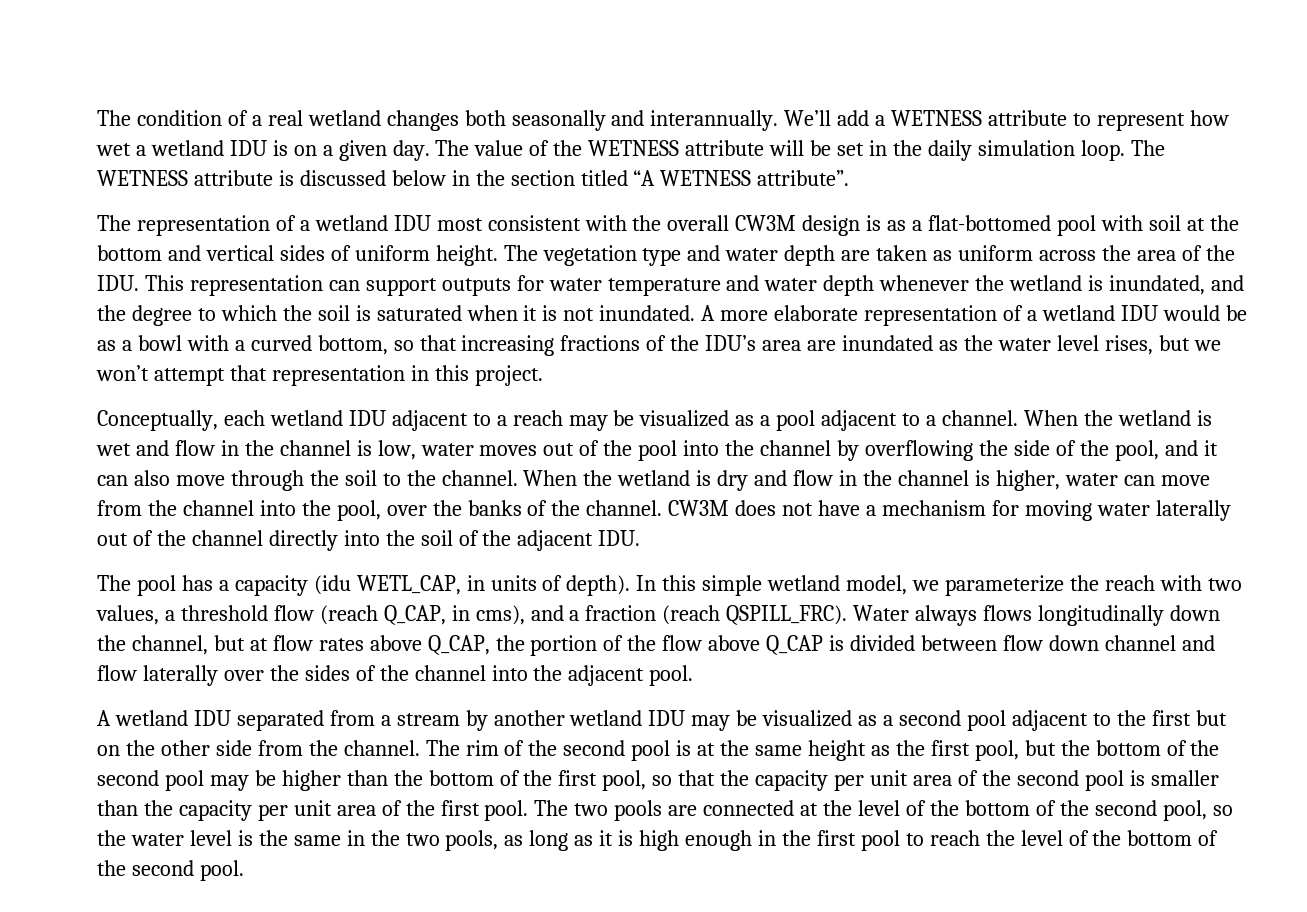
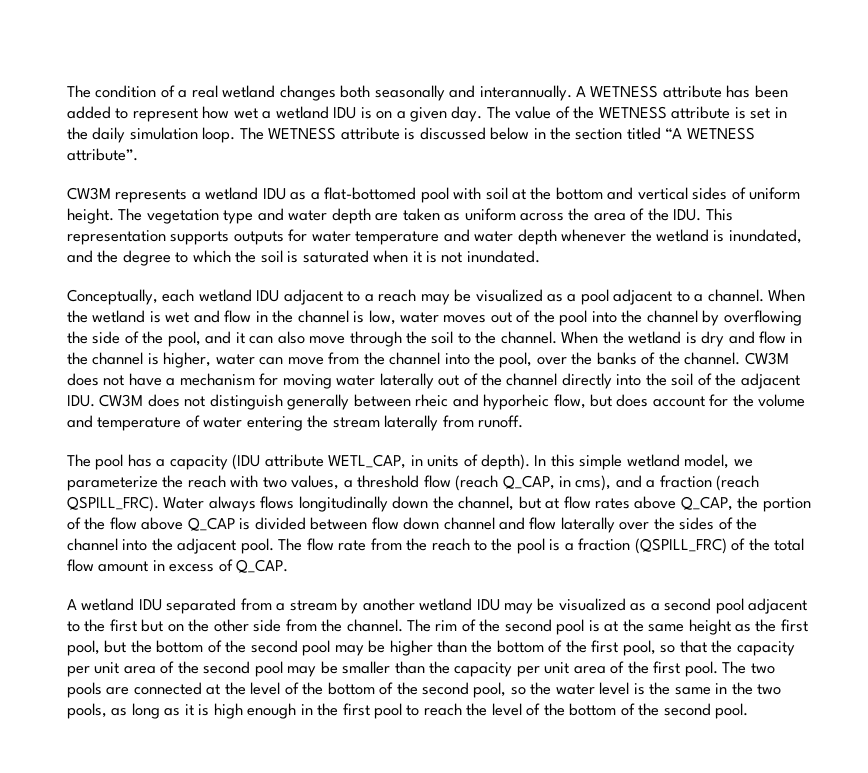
- We’ll add a WETNESS attribute to represent how wet a wetland IDU is on a given day.
+ A WETNESS attribute has been added to represent how wet a wetland IDU is on a given day.
- The value of the WETNESS attribute will be set in the daily simulation loop.
+ The value of the WETNESS attribute is set in the daily simulation loop.
- The representation of a wetland IDU most consistent with the overall CW3M design is as a flat-bottomed pool with soil at the bottom and vertical sides of uniform height.
+ CW3M represents a wetland IDU as a flat-bottomed pool with soil at the bottom and vertical sides of uniform height.
- The vegetation type and water depth are taken as uniform across the area of the IDU. This representation can support outputs for water temperature and water depth whenever the wetland is inundated, and the degree to which the soil is saturated when it is not inundated. A more elaborate representation of a wetland IDU would be as a bowl with a curved bottom, so that increasing fractions of the IDU’s area are inundated as the water level rises, but we won’t attempt that representation in this project.
+ The vegetation type and water depth are taken as uniform across the area of the IDU. This representation supports outputs for water temperature and water depth whenever the wetland is inundated, and the degree to which the soil is saturated when it is not inundated.
- CW3M does not have a mechanism for moving water laterally out of the channel directly into the soil of the adjacent IDU.
+ CW3M does not have a mechanism for moving water laterally out of the channel directly into the soil of the adjacent IDU. CW3M does not distinguish generally between rheic and hyporheic flow, but does account for the volume and temperature of water entering the stream laterally from runoff.
- The pool has a capacity (idu WETL_CAP, in units of depth).
+ The pool has a capacity (IDU attribute WETL_CAP, in units of depth).
+ The flow rate from the reach to the pool is a fraction (QSPILL_FRC) of the total flow amount in excess of Q_CAP.
- The rim of the second pool is at the same height as the first pool, but the bottom of the second pool may be higher than the bottom of the first pool, so that the capacity per unit area of the second pool is smaller than the capacity per unit area of the first pool.
+ The rim of the second pool is at the same height as the first pool, but the bottom of the second pool may be higher than the bottom of the first pool, so that the capacity per unit area of the second pool may be smaller than the capacity per unit area of the first pool.

